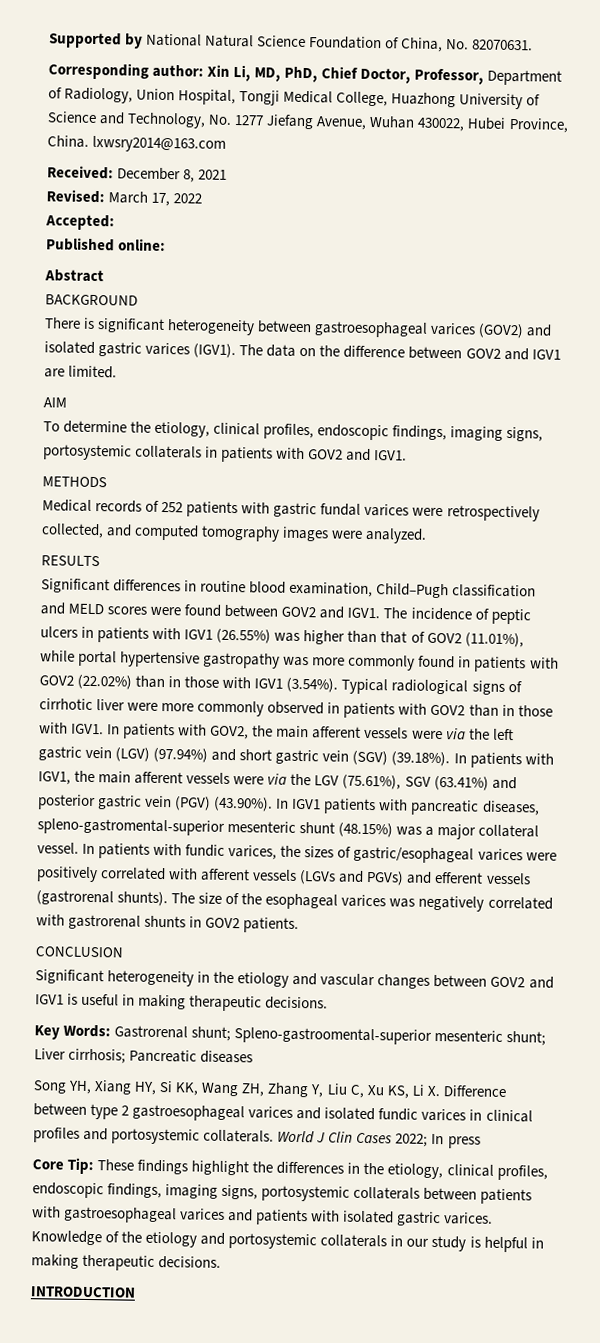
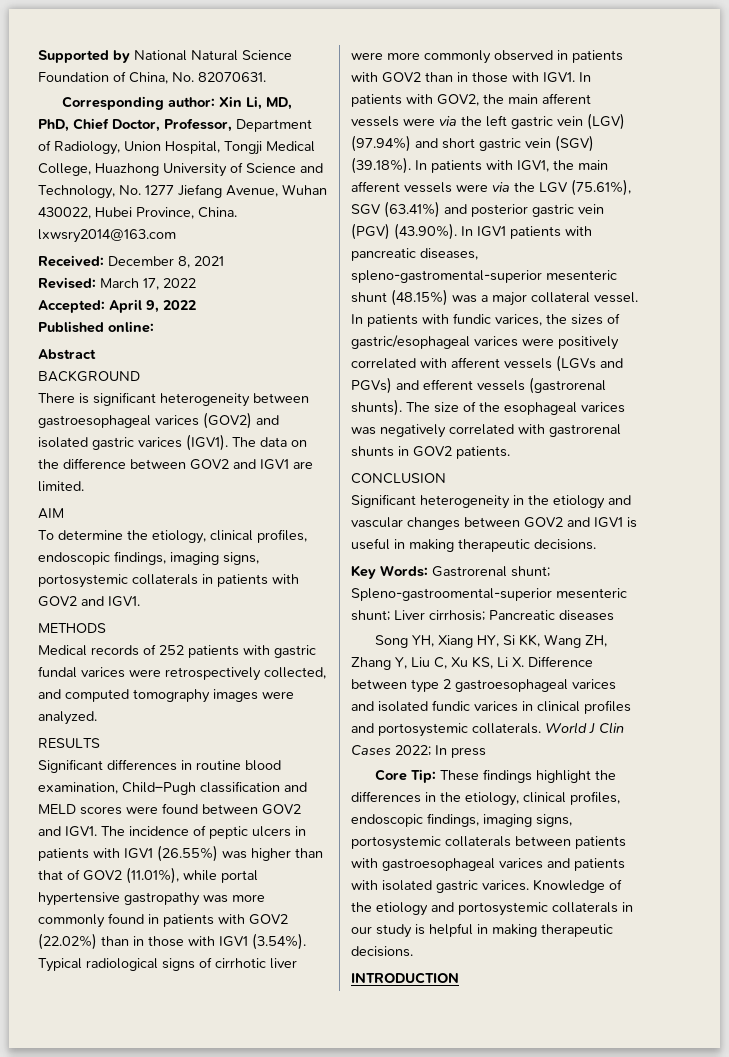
- Accepted:
+ Accepted: April 9, 2022

